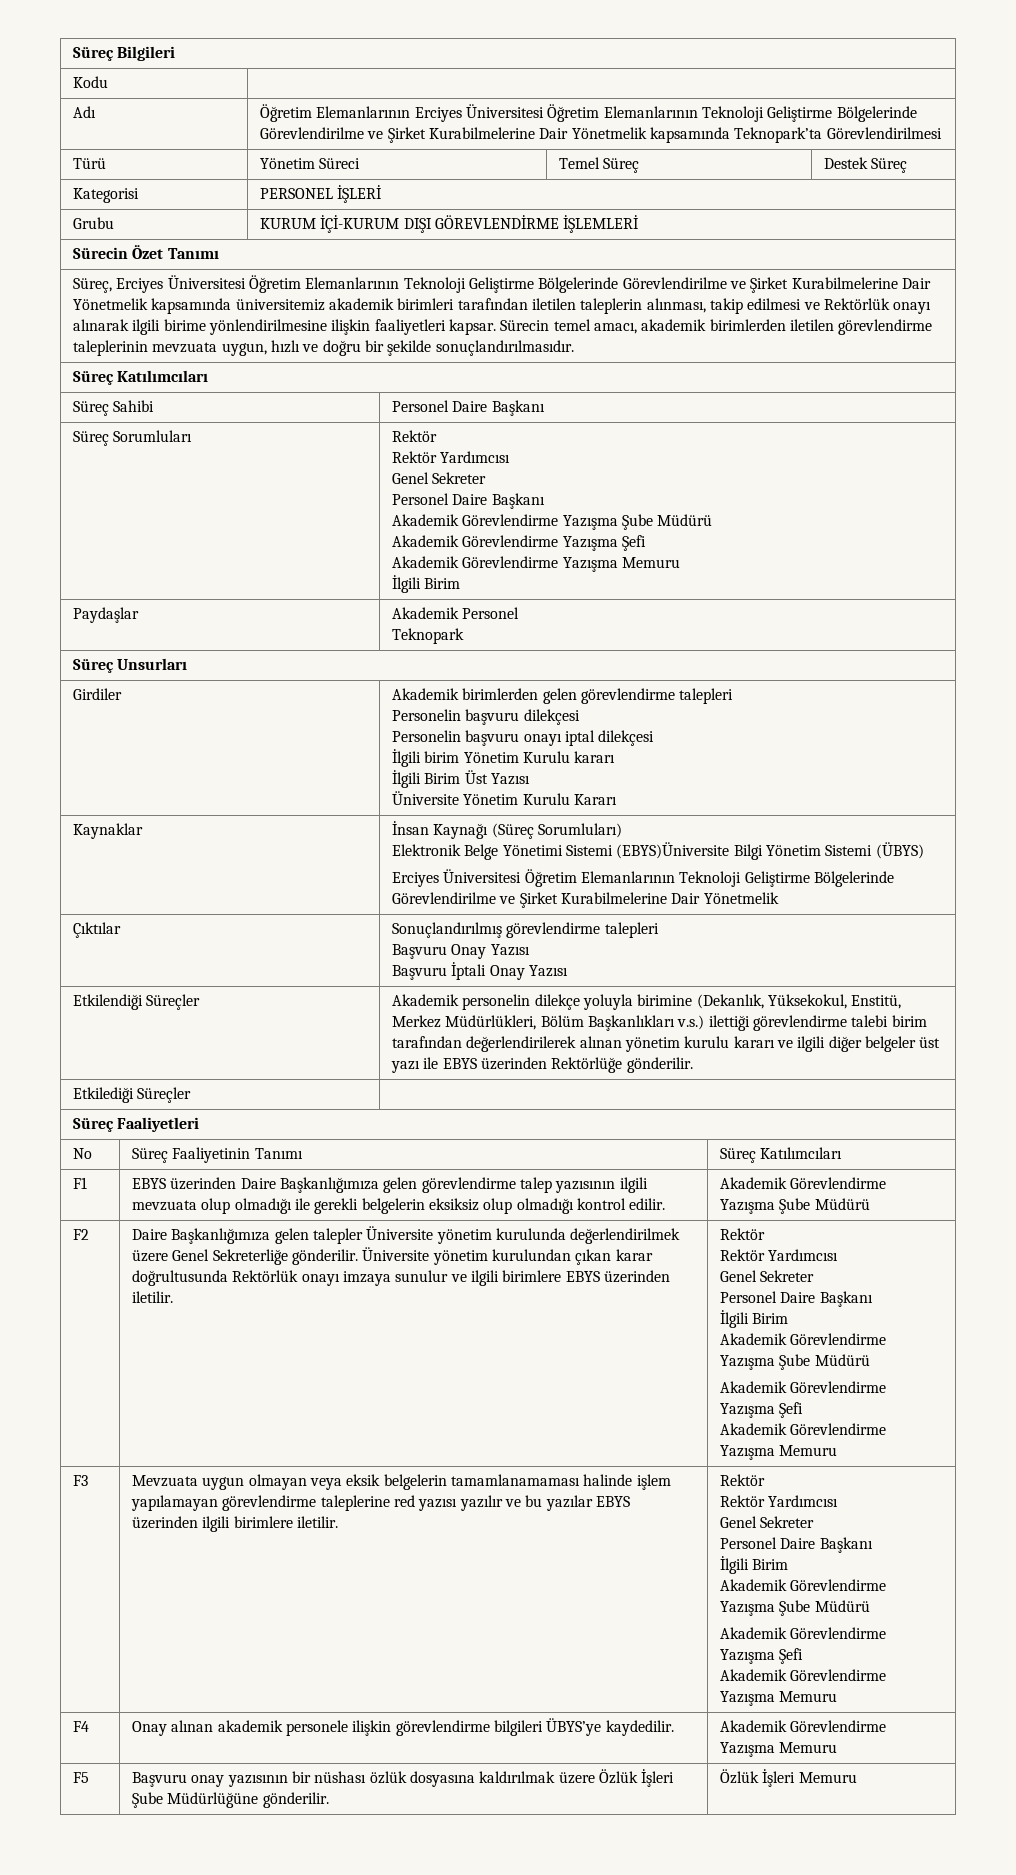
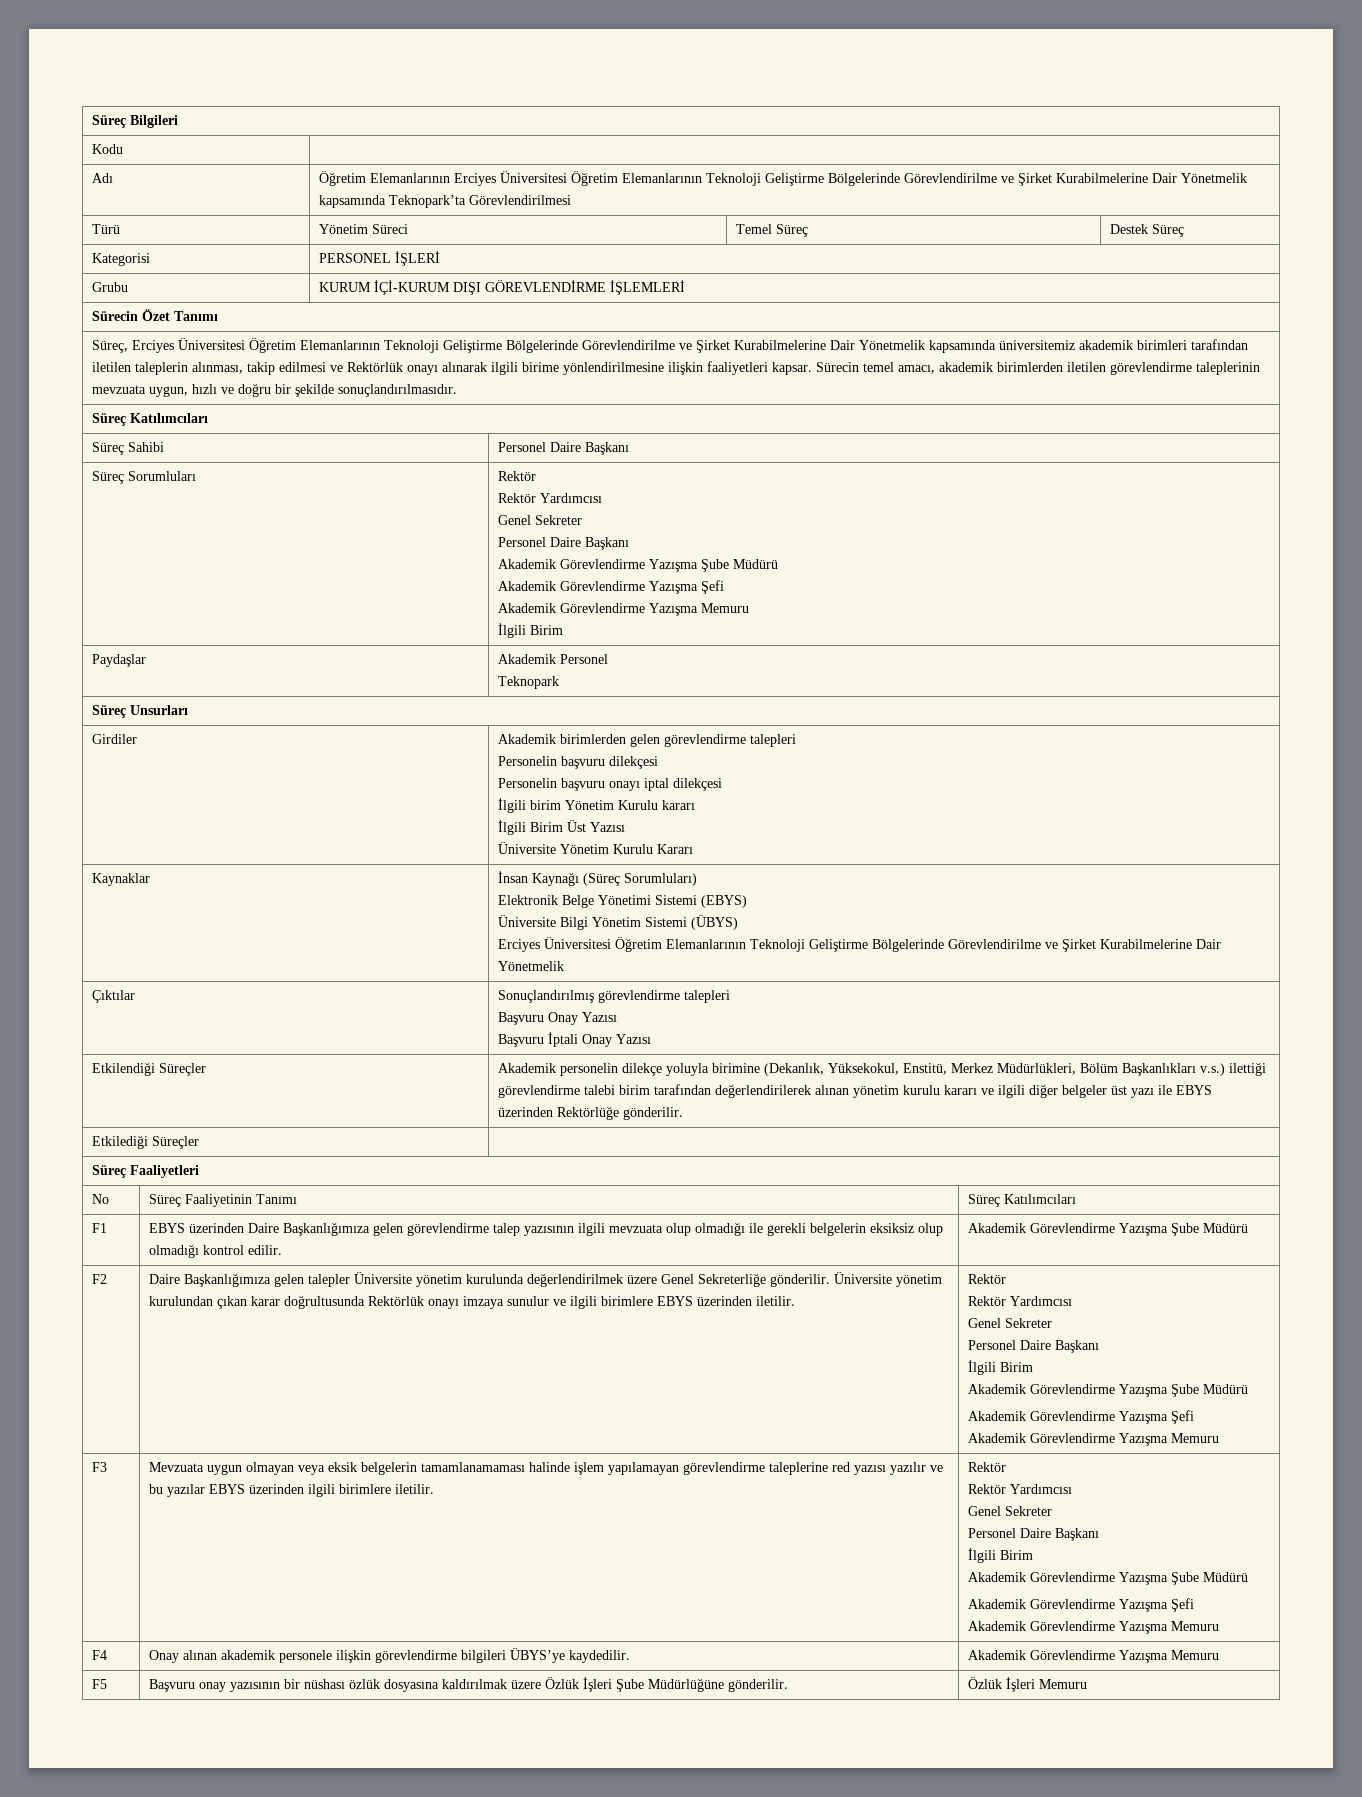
  Kaynaklar | İnsan Kaynağı (Süreç Sorumluları)
- Elektronik Belge Yönetimi Sistemi (EBYS)Üniversite Bilgi Yönetim Sistemi (ÜBYS)
+ Elektronik Belge Yönetimi Sistemi (EBYS)
+ Üniversite Bilgi Yönetim Sistemi (ÜBYS)

